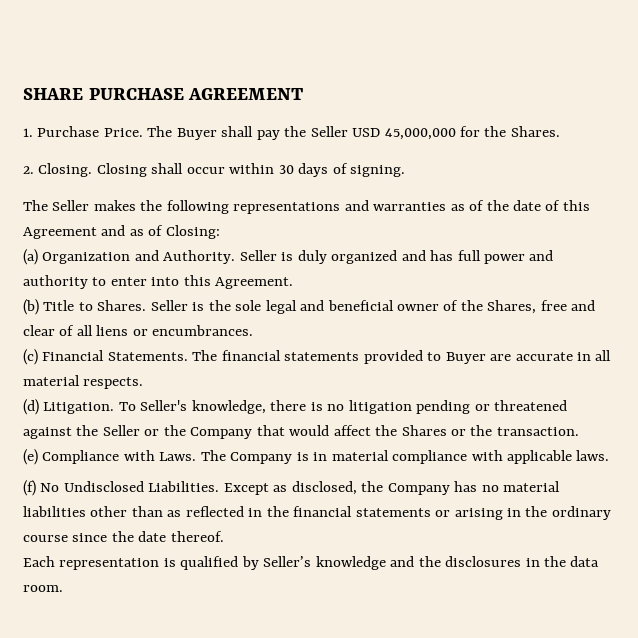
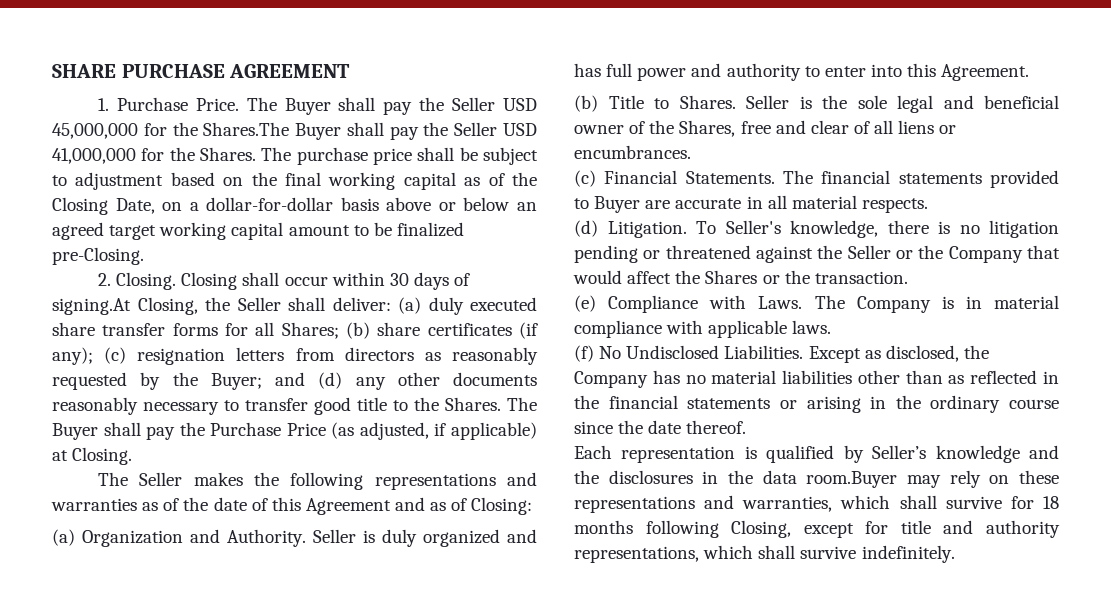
- The Buyer shall pay the Seller USD 45,000,000 for the Shares.
+ The Buyer shall pay the Seller USD 45,000,000 for the Shares.The Buyer shall pay the Seller USD 41,000,000 for the Shares. The purchase price shall be subject to adjustment based on the final working capital as of the Closing Date, on a dollar-for-dollar basis above or below an agreed target working capital amount to be finalized pre-Closing.
- Closing shall occur within 30 days of signing.
+ Closing shall occur within 30 days of signing.At Closing, the Seller shall deliver: (a) duly executed share transfer forms for all Shares; (b) share certificates (if any); (c) resignation letters from directors as reasonably requested by the Buyer; and (d) any other documents reasonably necessary to transfer good title to the Shares. The Buyer shall pay the Purchase Price (as adjusted, if applicable) at Closing.
- Each representation is qualified by Seller’s knowledge and the disclosures in the data room.
+ Each representation is qualified by Seller’s knowledge and the disclosures in the data room.Buyer may rely on these representations and warranties, which shall survive for 18 months following Closing, except for title and authority representations, which shall survive indefinitely.

